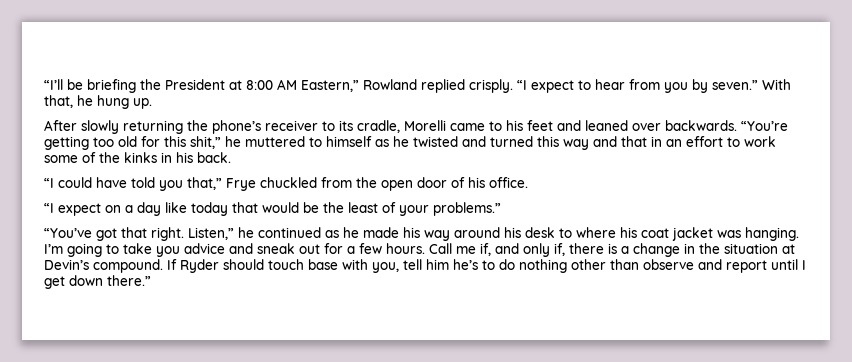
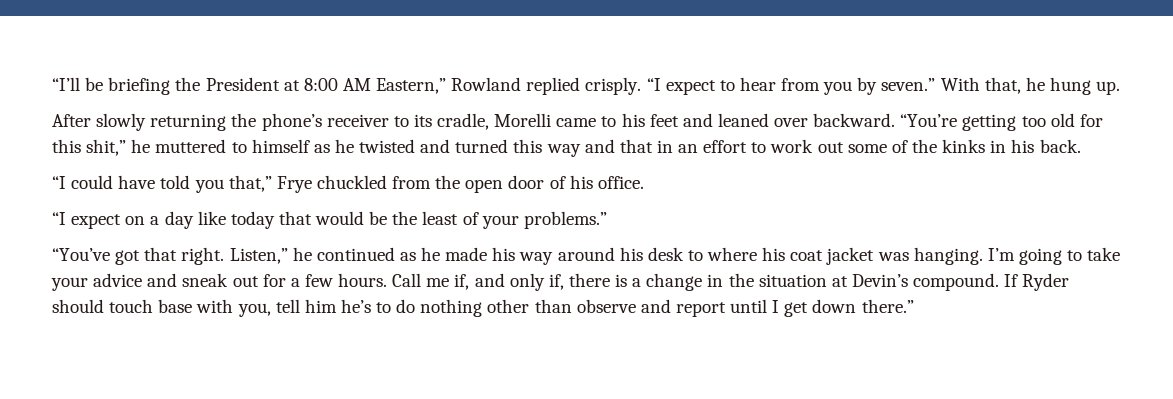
- After slowly returning the phone’s receiver to its cradle, Morelli came to his feet and leaned over backwards.
+ After slowly returning the phone’s receiver to its cradle, Morelli came to his feet and leaned over backward.
- “You’re getting too old for this shit,” he muttered to himself as he twisted and turned this way and that in an effort to work some of the kinks in his back.
+ “You’re getting too old for this shit,” he muttered to himself as he twisted and turned this way and that in an effort to work out some of the kinks in his back.
- I’m going to take you advice and sneak out for a few hours.
+ I’m going to take your advice and sneak out for a few hours.

